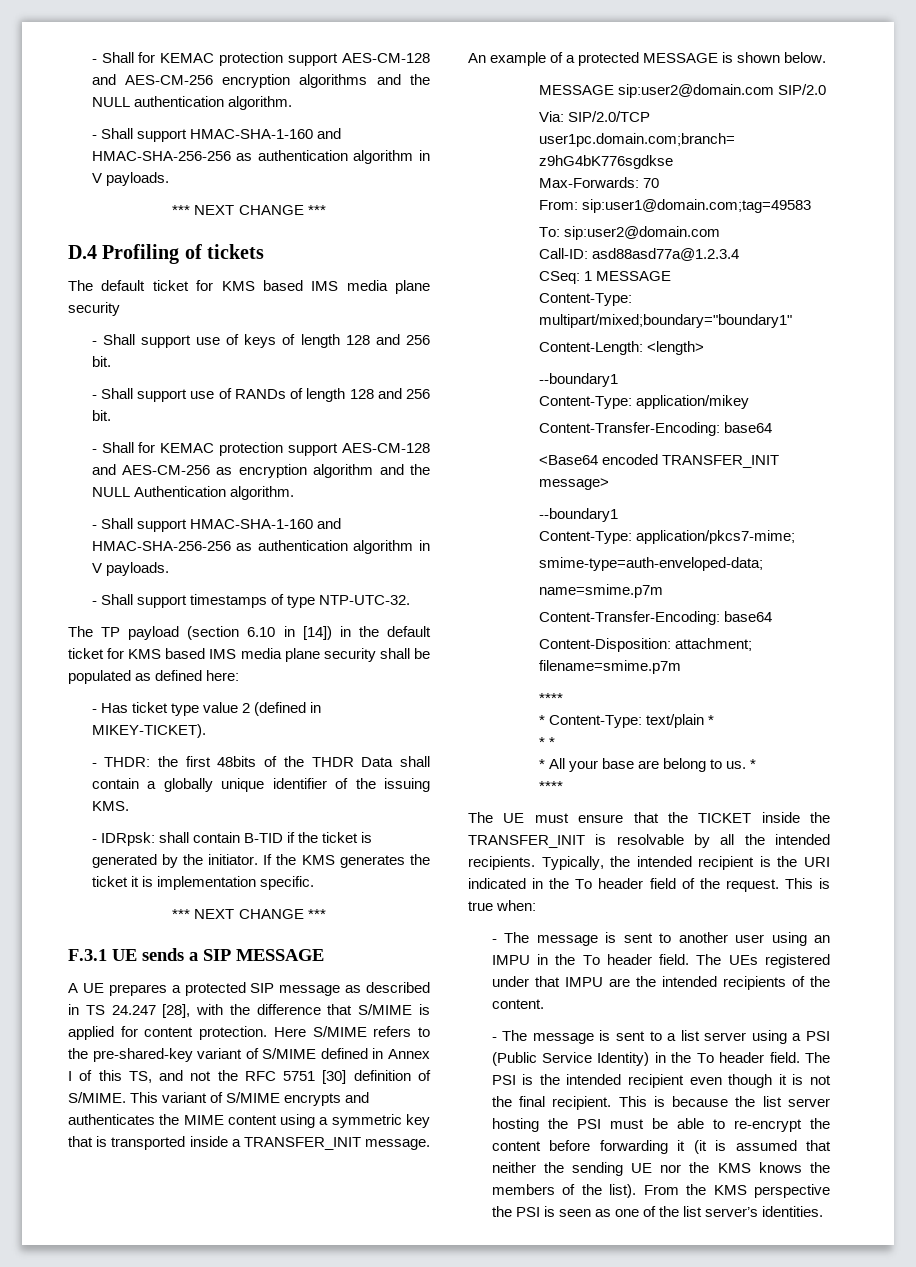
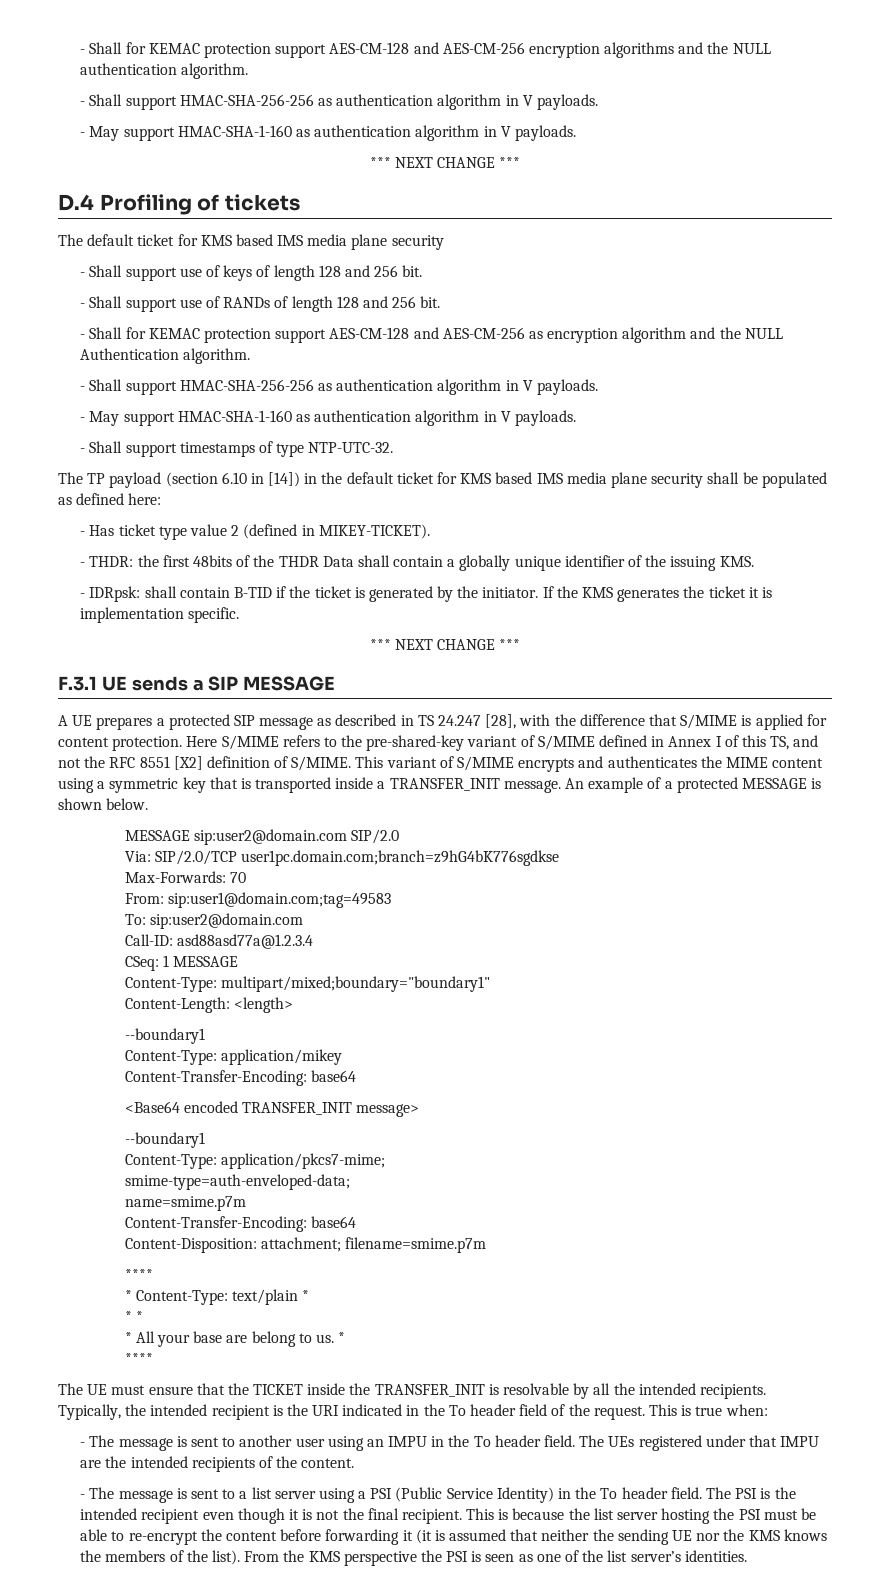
  - Shall for KEMAC protection support AES-CM-128 and AES-CM-256 encryption algorithms and the NULL authentication algorithm.
- - Shall support HMAC-SHA-1-160 and HMAC-SHA-256-256 as authentication algorithm in V payloads.
+ - Shall support HMAC-SHA-256-256 as authentication algorithm in V payloads.
+ - May support HMAC-SHA-1-160 as authentication algorithm in V payloads.
  - Shall for KEMAC protection support AES-CM-128 and AES-CM-256 as encryption algorithm and the NULL Authentication algorithm.
- - Shall support HMAC-SHA-1-160 and HMAC-SHA-256-256 as authentication algorithm in V payloads.
+ - Shall support HMAC-SHA-256-256 as authentication algorithm in V payloads.
+ - May support HMAC-SHA-1-160 as authentication algorithm in V payloads.
- Here S/MIME refers to the pre-shared-key variant of S/MIME defined in Annex I of this TS, and not the RFC 5751 [30] definition of S/MIME.
+ Here S/MIME refers to the pre-shared-key variant of S/MIME defined in Annex I of this TS, and not the RFC 8551 [X2] definition of S/MIME.

